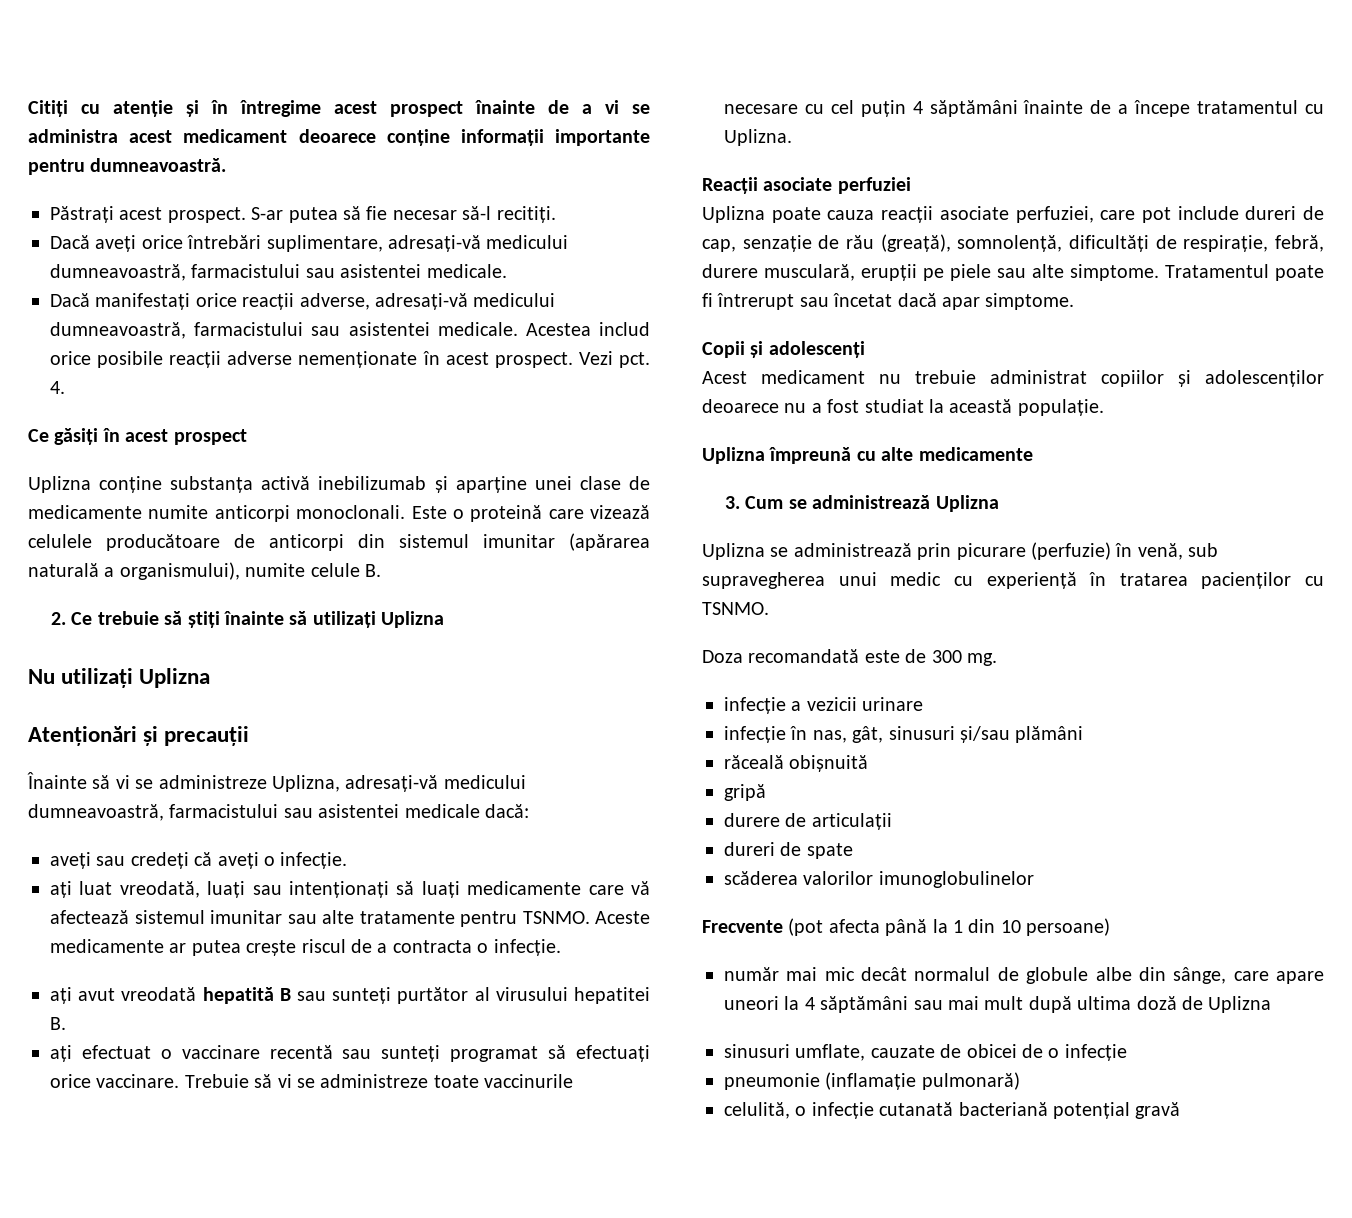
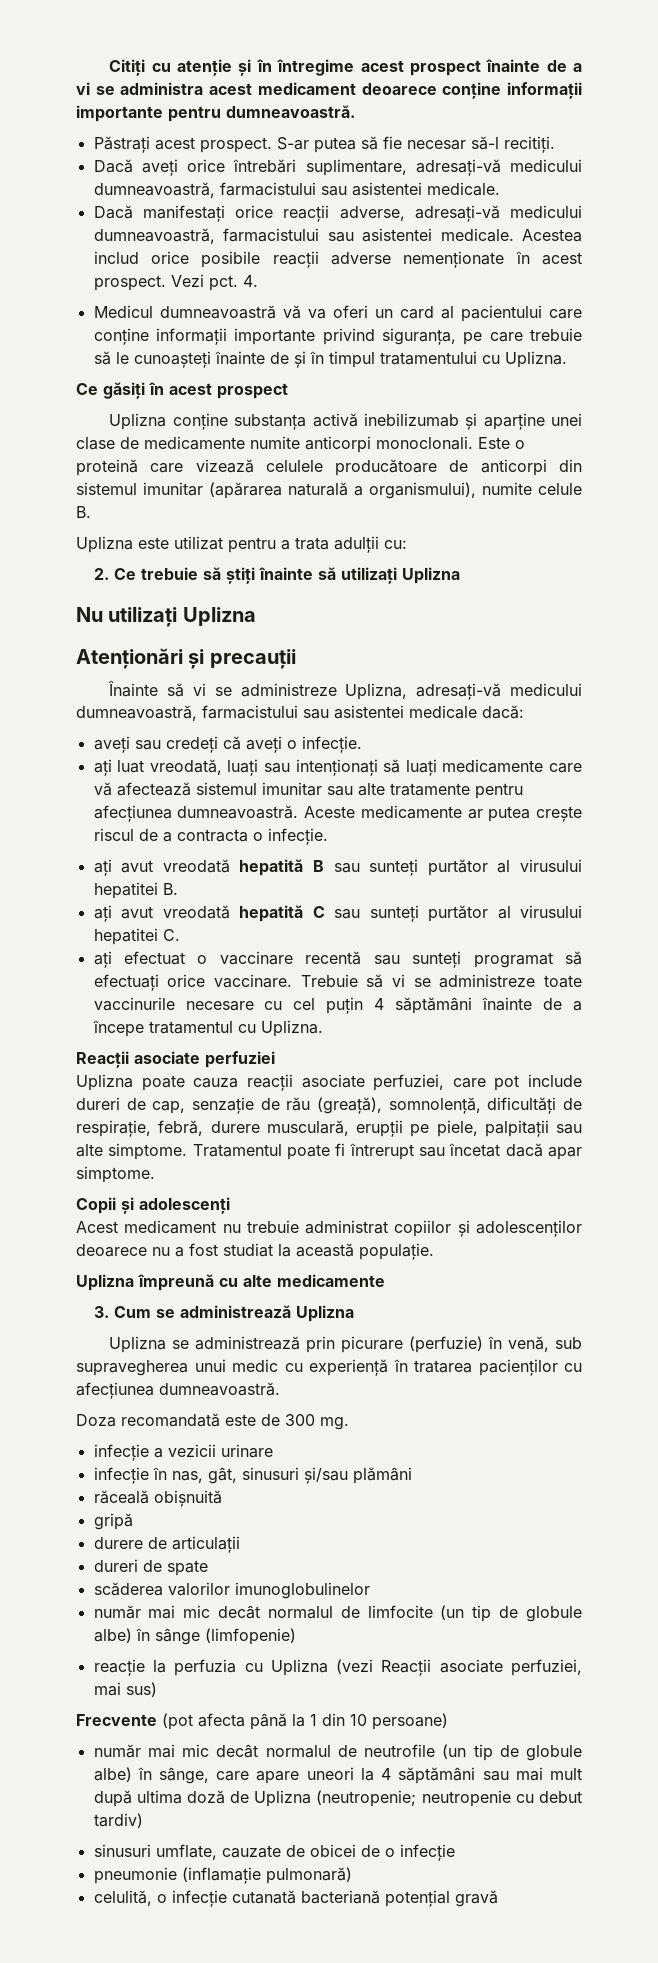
+ Medicul dumneavoastră vă va oferi un card al pacientului care conține informații importante privind siguranța, pe care trebuie să le cunoașteți înainte de și în timpul tratamentului cu Uplizna.
+ Uplizna este utilizat pentru a trata adulții cu:
- ați luat vreodată, luați sau intenționați să luați medicamente care vă afectează sistemul imunitar sau alte tratamente pentru TSNMO.
+ ați luat vreodată, luați sau intenționați să luați medicamente care vă afectează sistemul imunitar sau alte tratamente pentru afecțiunea dumneavoastră.
+ ați avut vreodată hepatită C sau sunteți purtător al virusului hepatitei C.
- Uplizna poate cauza reacții asociate perfuziei, care pot include dureri de cap, senzație de rău (greață), somnolență, dificultăți de respirație, febră, durere musculară, erupții pe piele sau alte simptome.
+ Uplizna poate cauza reacții asociate perfuziei, care pot include dureri de cap, senzație de rău (greață), somnolență, dificultăți de respirație, febră, durere musculară, erupții pe piele, palpitații sau alte simptome.
- Uplizna se administrează prin picurare (perfuzie) în venă, sub supravegherea unui medic cu experiență în tratarea pacienților cu TSNMO.
+ Uplizna se administrează prin picurare (perfuzie) în venă, sub supravegherea unui medic cu experiență în tratarea pacienților cu afecțiunea dumneavoastră.
+ număr mai mic decât normalul de limfocite (un tip de globule albe) în sânge (limfopenie)
+ reacție la perfuzia cu Uplizna (vezi Reacții asociate perfuziei, mai sus)
- număr mai mic decât normalul de globule albe din sânge, care apare uneori la 4 săptămâni sau mai mult după ultima doză de Uplizna
+ număr mai mic decât normalul de neutrofile (un tip de globule albe) în sânge, care apare uneori la 4 săptămâni sau mai mult după ultima doză de Uplizna (neutropenie; neutropenie cu debut tardiv)

